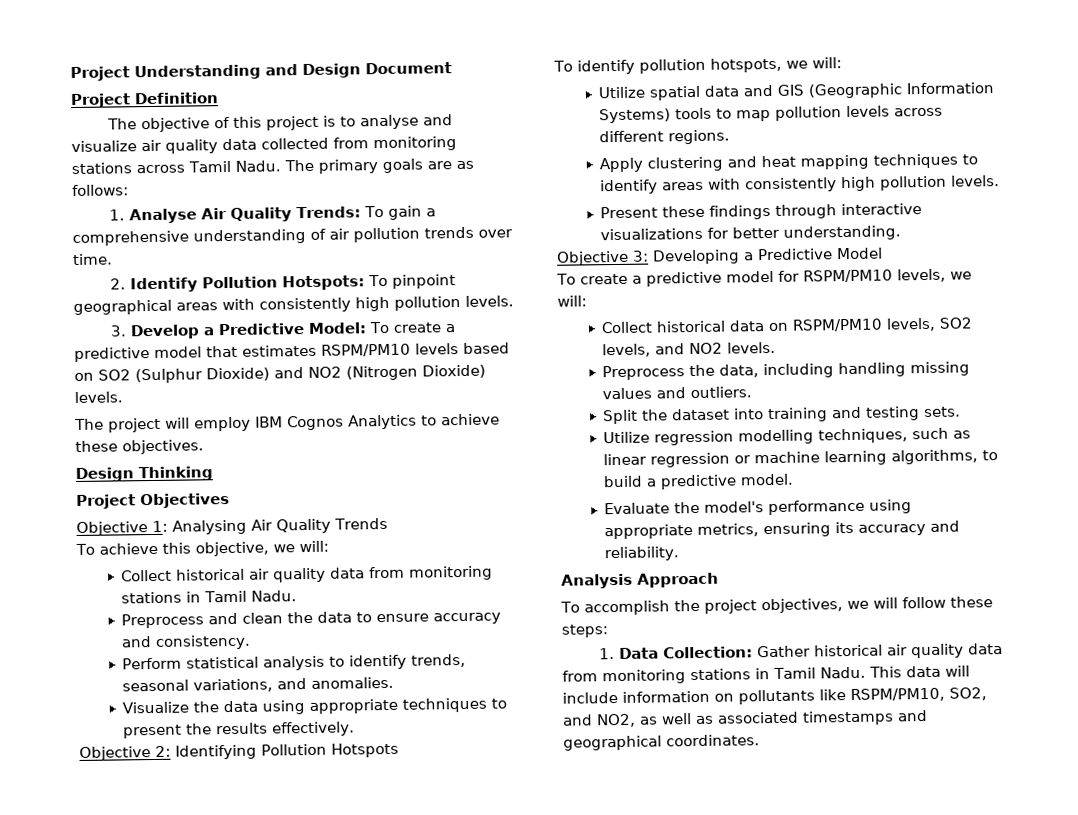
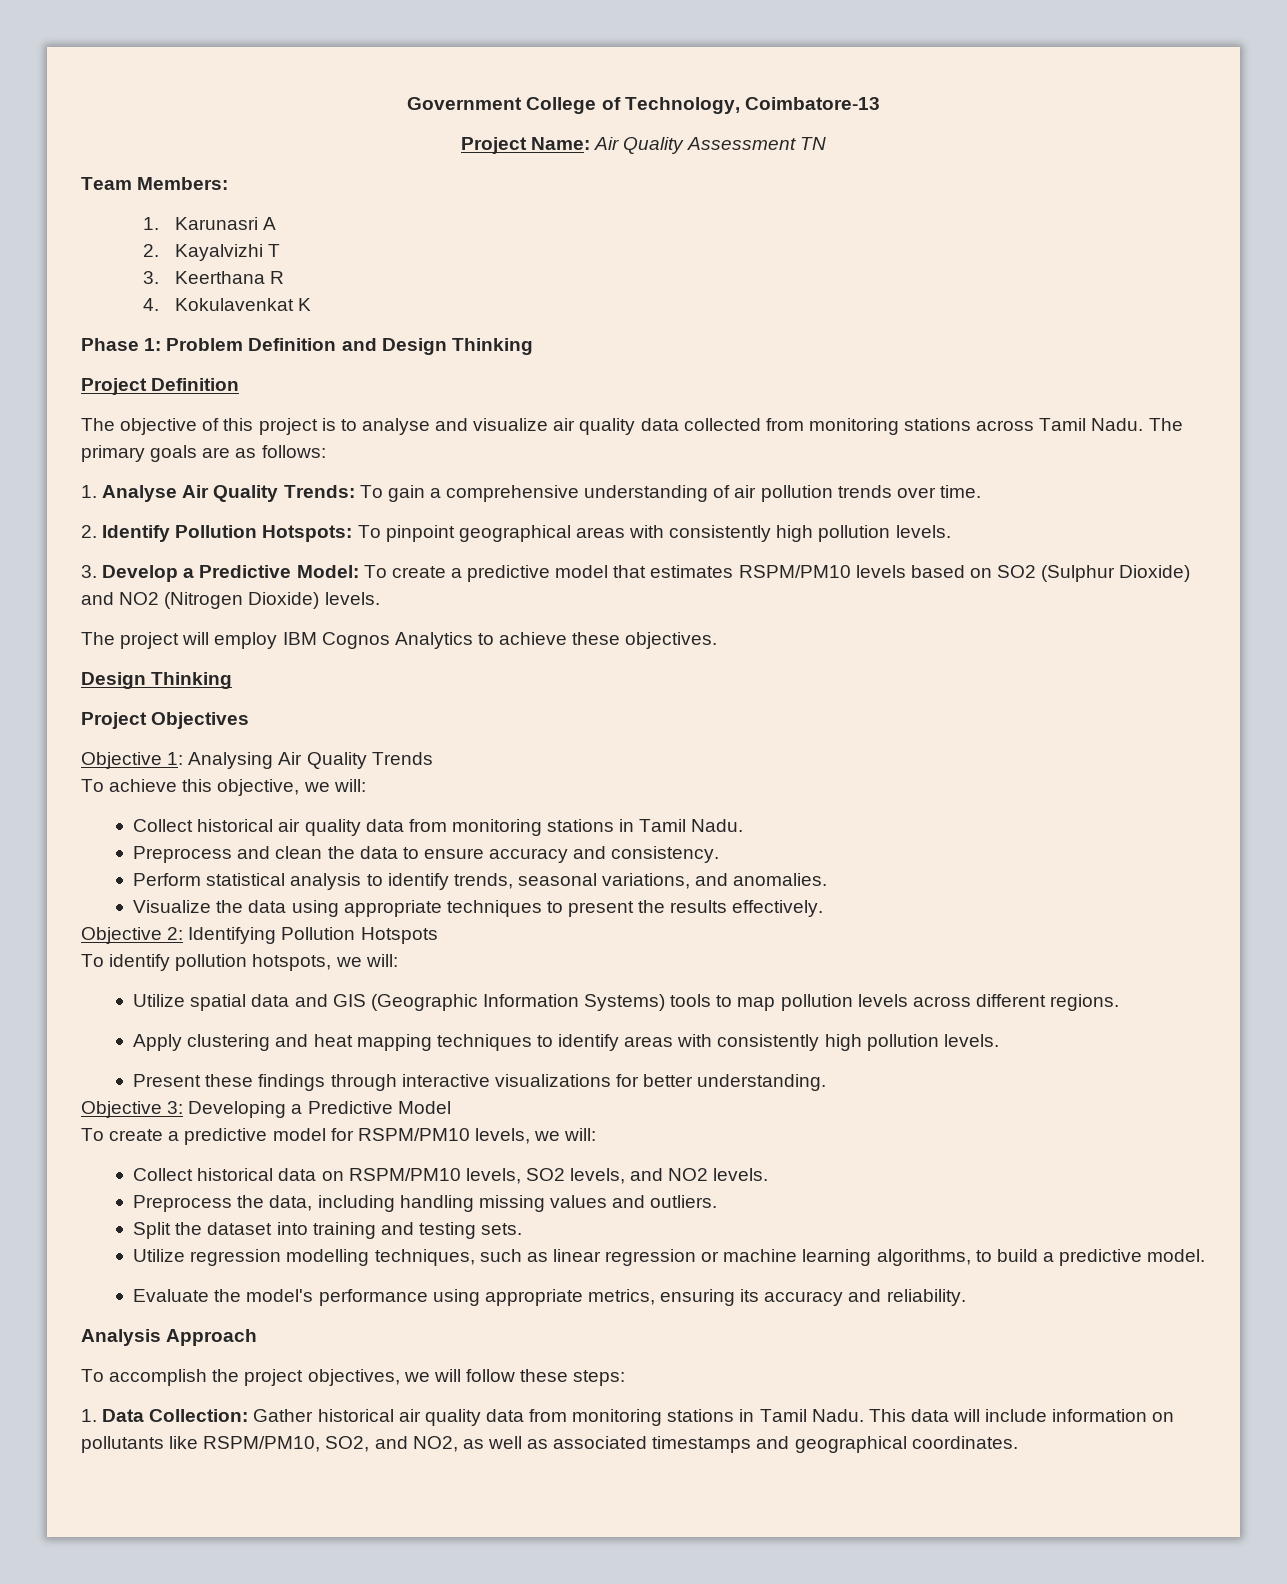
- Project Understanding and Design Document
+ Government College of Technology, Coimbatore-13
+ Project Name: Air Quality Assessment TN
+ Team Members:
+ 1. Karunasri A
+ 2. Kayalvizhi T
+ 3. Keerthana R
+ 4. Kokulavenkat K
+ Phase 1: Problem Definition and Design Thinking

